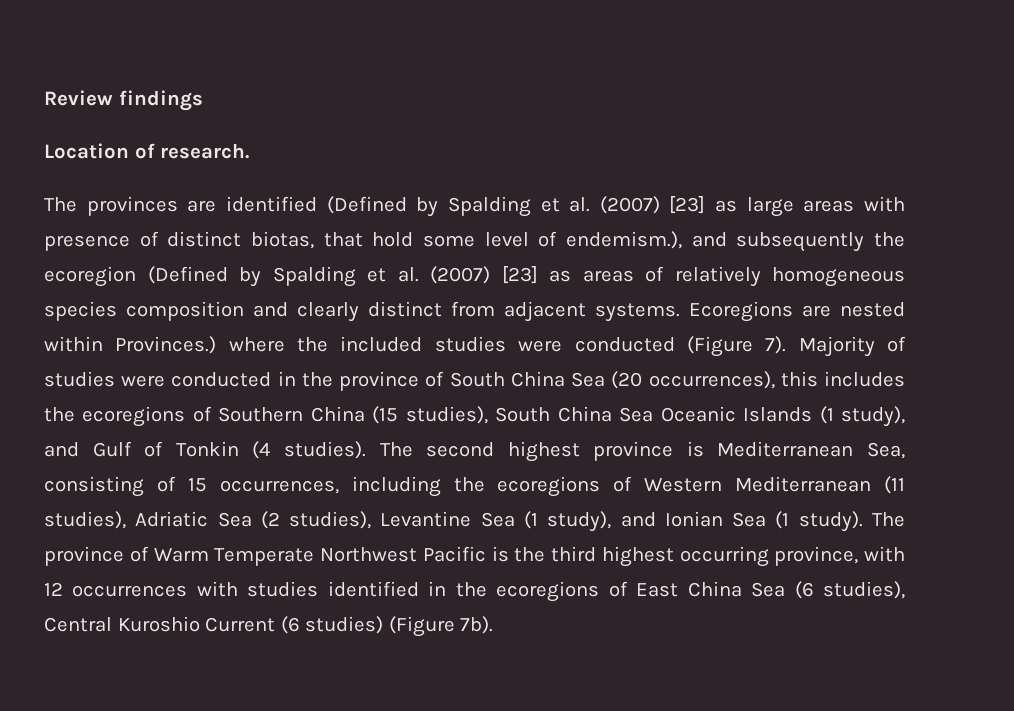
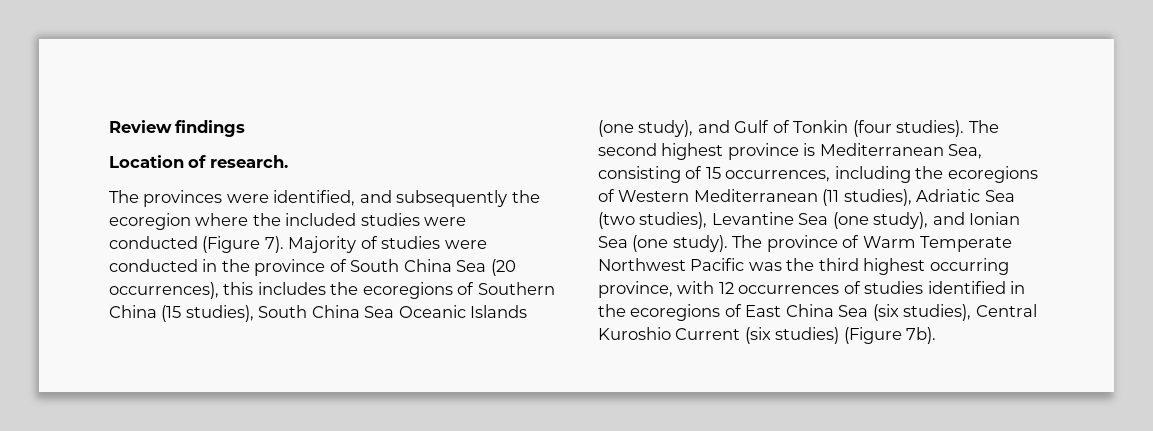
- The provinces are identified (Defined by Spalding et al. (2007) [23] as large areas with presence of distinct biotas, that hold some level of endemism.), and subsequently the ecoregion (Defined by Spalding et al. (2007) [23] as areas of relatively homogeneous species composition and clearly distinct from adjacent systems. Ecoregions are nested within Provinces.) where the included studies were conducted (Figure 7).
+ The provinces were identified, and subsequently the ecoregion where the included studies were conducted (Figure 7).
- Majority of studies were conducted in the province of South China Sea (20 occurrences), this includes the ecoregions of Southern China (15 studies), South China Sea Oceanic Islands (1 study), and Gulf of Tonkin (4 studies).
+ Majority of studies were conducted in the province of South China Sea (20 occurrences), this includes the ecoregions of Southern China (15 studies), South China Sea Oceanic Islands (one study), and Gulf of Tonkin (four studies).
- The second highest province is Mediterranean Sea, consisting of 15 occurrences, including the ecoregions of Western Mediterranean (11 studies), Adriatic Sea (2 studies), Levantine Sea (1 study), and Ionian Sea (1 study).
+ The second highest province is Mediterranean Sea, consisting of 15 occurrences, including the ecoregions of Western Mediterranean (11 studies), Adriatic Sea (two studies), Levantine Sea (one study), and Ionian Sea (one study).
- The province of Warm Temperate Northwest Pacific is the third highest occurring province, with 12 occurrences with studies identified in the ecoregions of East China Sea (6 studies), Central Kuroshio Current (6 studies) (Figure 7b).
+ The province of Warm Temperate Northwest Pacific was the third highest occurring province, with 12 occurrences of studies identified in the ecoregions of East China Sea (six studies), Central Kuroshio Current (six studies) (Figure 7b).

